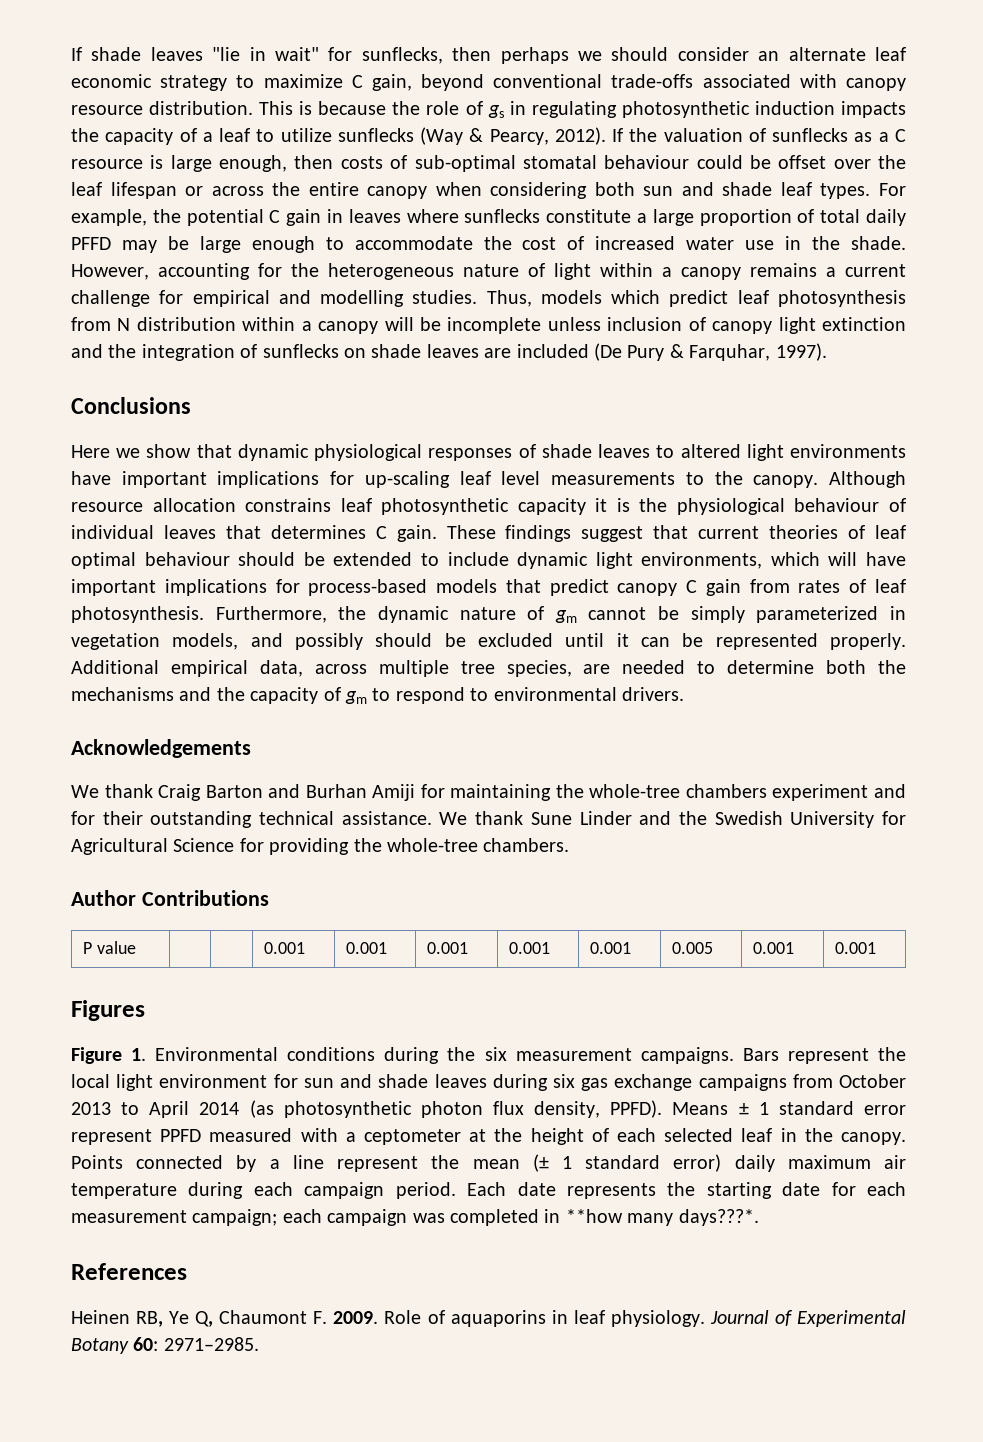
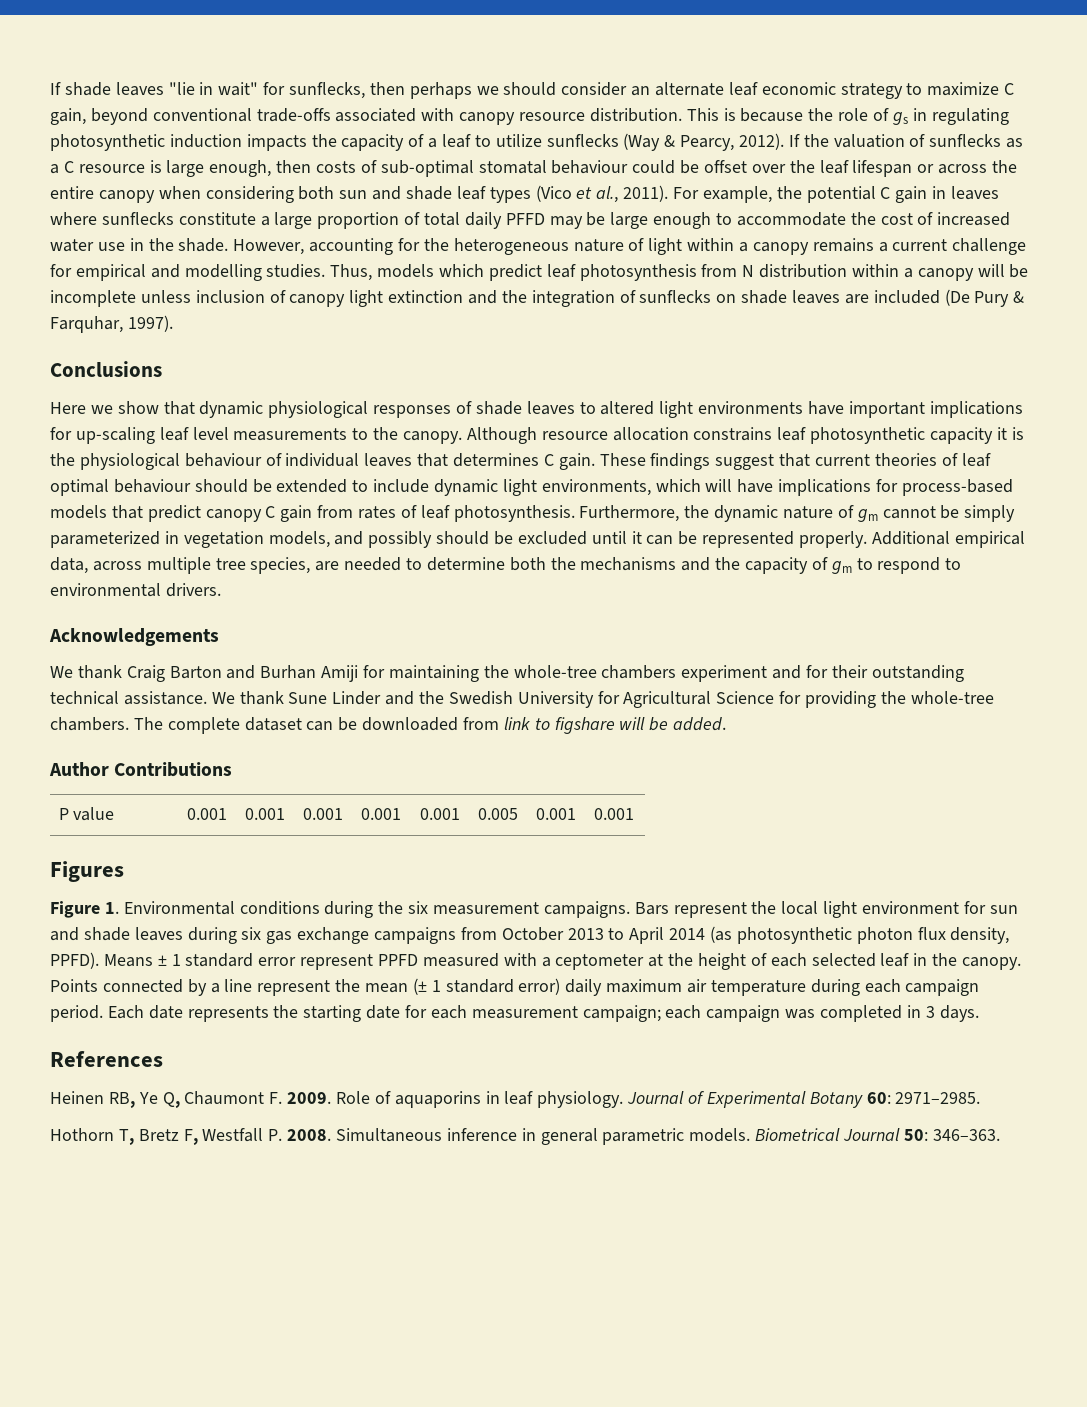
- If the valuation of sunflecks as a C resource is large enough, then costs of sub-optimal stomatal behaviour could be offset over the leaf lifespan or across the entire canopy when considering both sun and shade leaf types.
+ If the valuation of sunflecks as a C resource is large enough, then costs of sub-optimal stomatal behaviour could be offset over the leaf lifespan or across the entire canopy when considering both sun and shade leaf types (Vico et al., 2011).
- These findings suggest that current theories of leaf optimal behaviour should be extended to include dynamic light environments, which will have important implications for process-based models that predict canopy C gain from rates of leaf photosynthesis.
+ These findings suggest that current theories of leaf optimal behaviour should be extended to include dynamic light environments, which will have implications for process-based models that predict canopy C gain from rates of leaf photosynthesis.
+ The complete dataset can be downloaded from link to figshare will be added.
- Each date represents the starting date for each measurement campaign; each campaign was completed in **how many days???*.
+ Each date represents the starting date for each measurement campaign; each campaign was completed in 3 days.
+ Hothorn T, Bretz F, Westfall P. 2008. Simultaneous inference in general parametric models. Biometrical Journal 50: 346–363.

